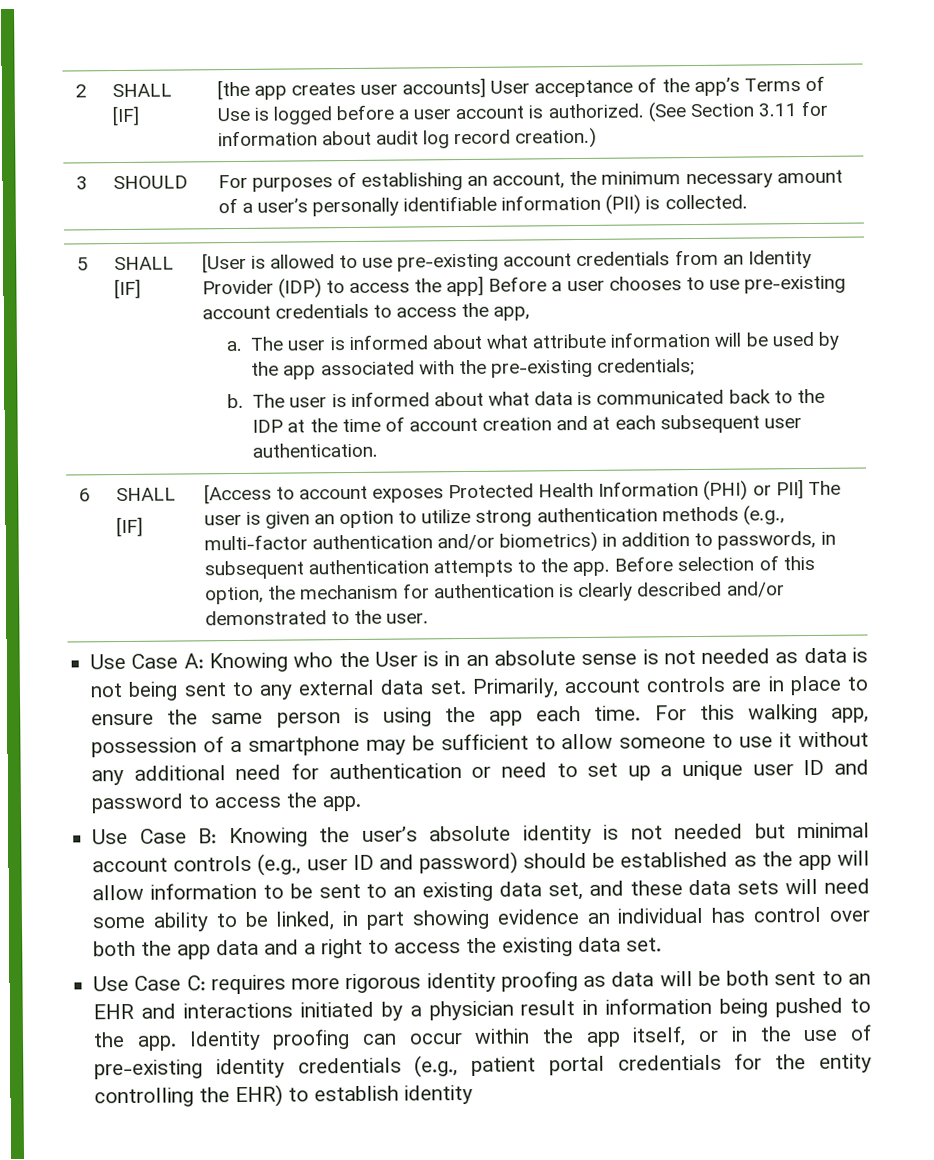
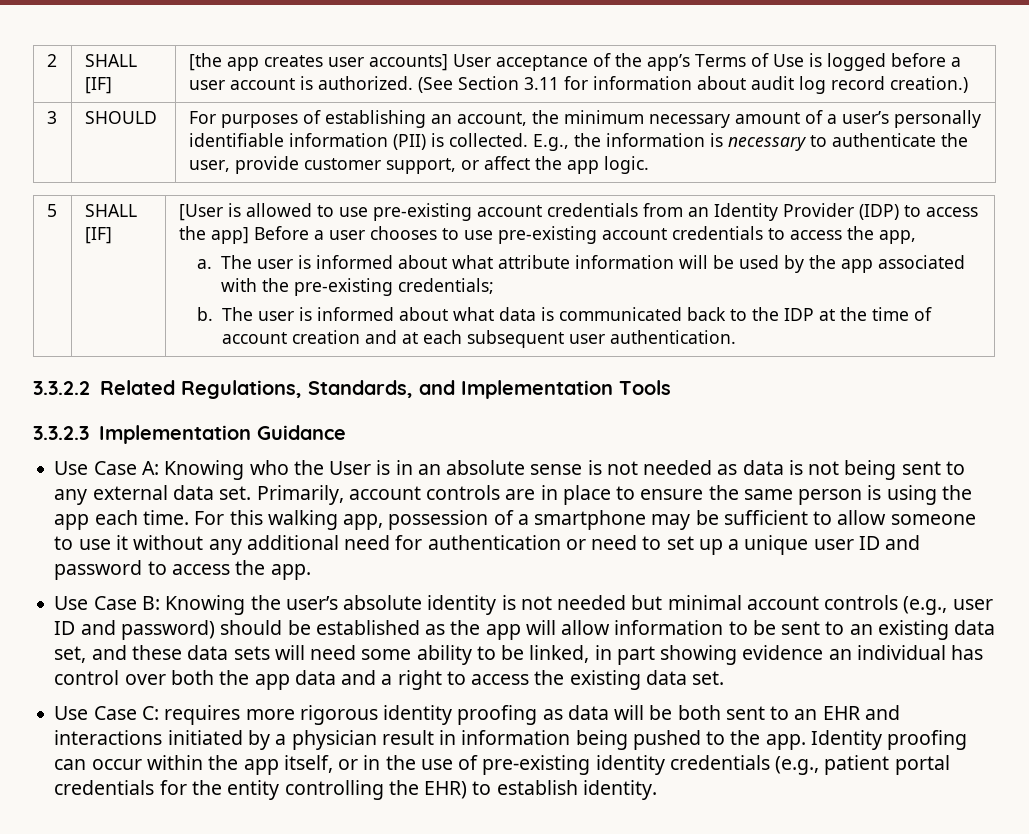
- 3 | SHOULD | For purposes of establishing an account, the minimum necessary amount of a user’s personally identifiable information (PII) is collected.
+ 3 | SHOULD | For purposes of establishing an account, the minimum necessary amount of a user’s personally identifiable information (PII) is collected. E.g., the information is necessary to authenticate the user, provide customer support, or affect the app logic.
- 6 | SHALL
- [IF] | [Access to account exposes Protected Health Information (PHI) or PII] The user is given an option to utilize strong authentication methods (e.g., multi-factor authentication and/or biometrics) in addition to passwords, in subsequent authentication attempts to the app. Before selection of this option, the mechanism for authentication is clearly described and/or demonstrated to the user.
+ 3.3.2.2 Related Regulations, Standards, and Implementation Tools
+ 3.3.2.3 Implementation Guidance
- Identity proofing can occur within the app itself, or in the use of pre-existing identity credentials (e.g., patient portal credentials for the entity controlling the EHR) to establish identity
+ Identity proofing can occur within the app itself, or in the use of pre-existing identity credentials (e.g., patient portal credentials for the entity controlling the EHR) to establish identity.

